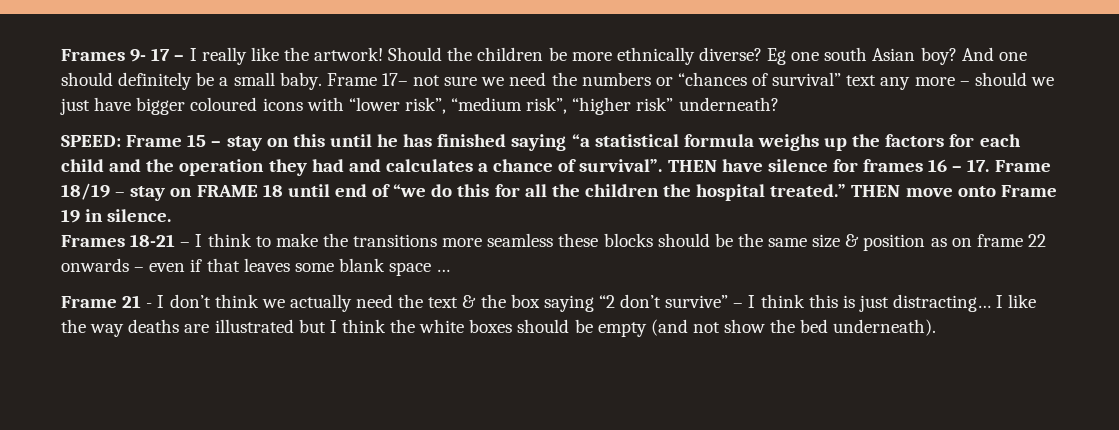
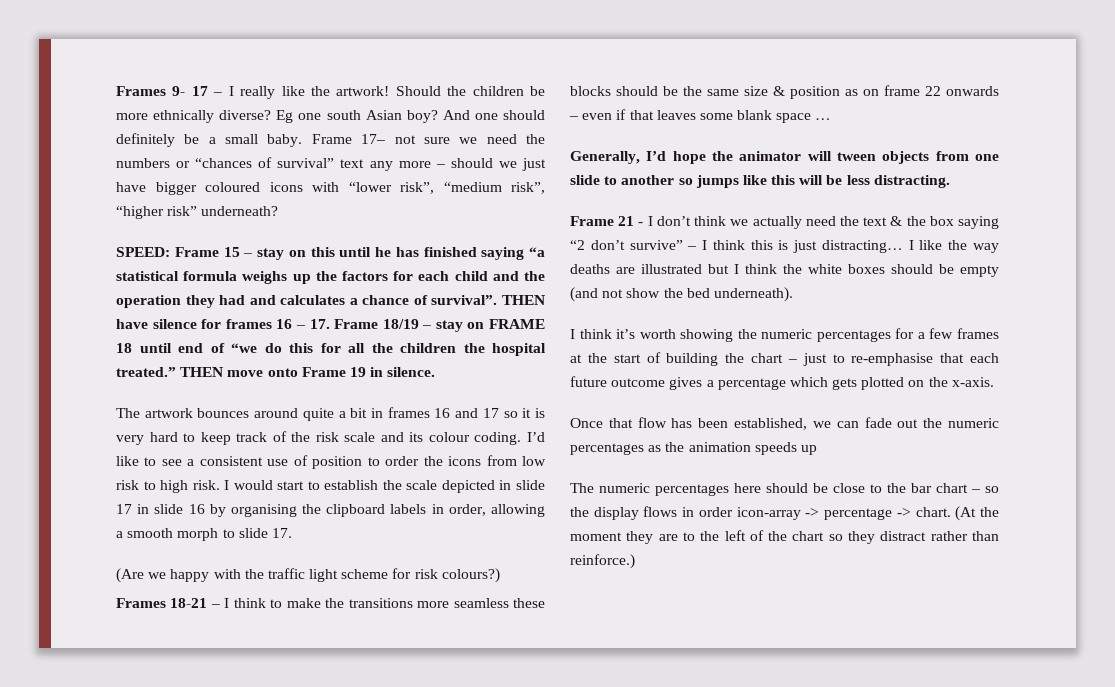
+ The artwork bounces around quite a bit in frames 16 and 17 so it is very hard to keep track of the risk scale and its colour coding. I’d like to see a consistent use of position to order the icons from low risk to high risk. I would start to establish the scale depicted in slide 17 in slide 16 by organising the clipboard labels in order, allowing a smooth morph to slide 17.
+ (Are we happy with the traffic light scheme for risk colours?)
+ Generally, I’d hope the animator will tween objects from one slide to another so jumps like this will be less distracting.
+ I think it’s worth showing the numeric percentages for a few frames at the start of building the chart – just to re-emphasise that each future outcome gives a percentage which gets plotted on the x-axis.
+ Once that flow has been established, we can fade out the numeric percentages as the animation speeds up
+ The numeric percentages here should be close to the bar chart – so the display flows in order icon-array -> percentage -> chart. (At the moment they are to the left of the chart so they distract rather than reinforce.)

